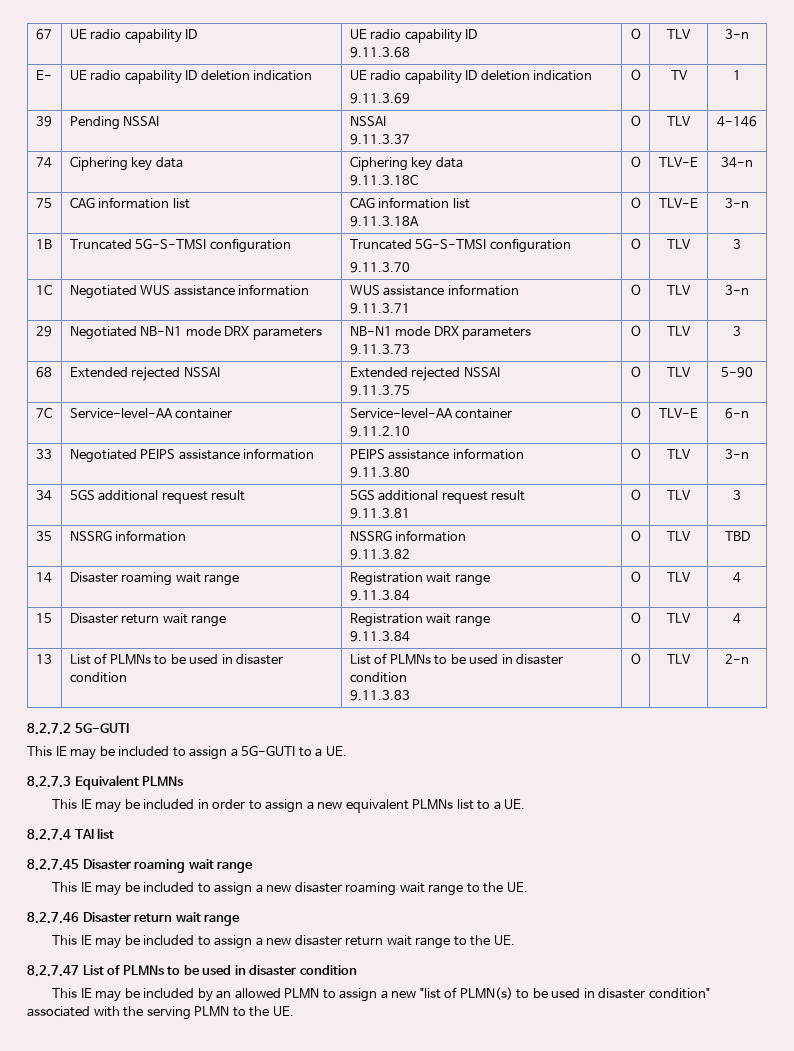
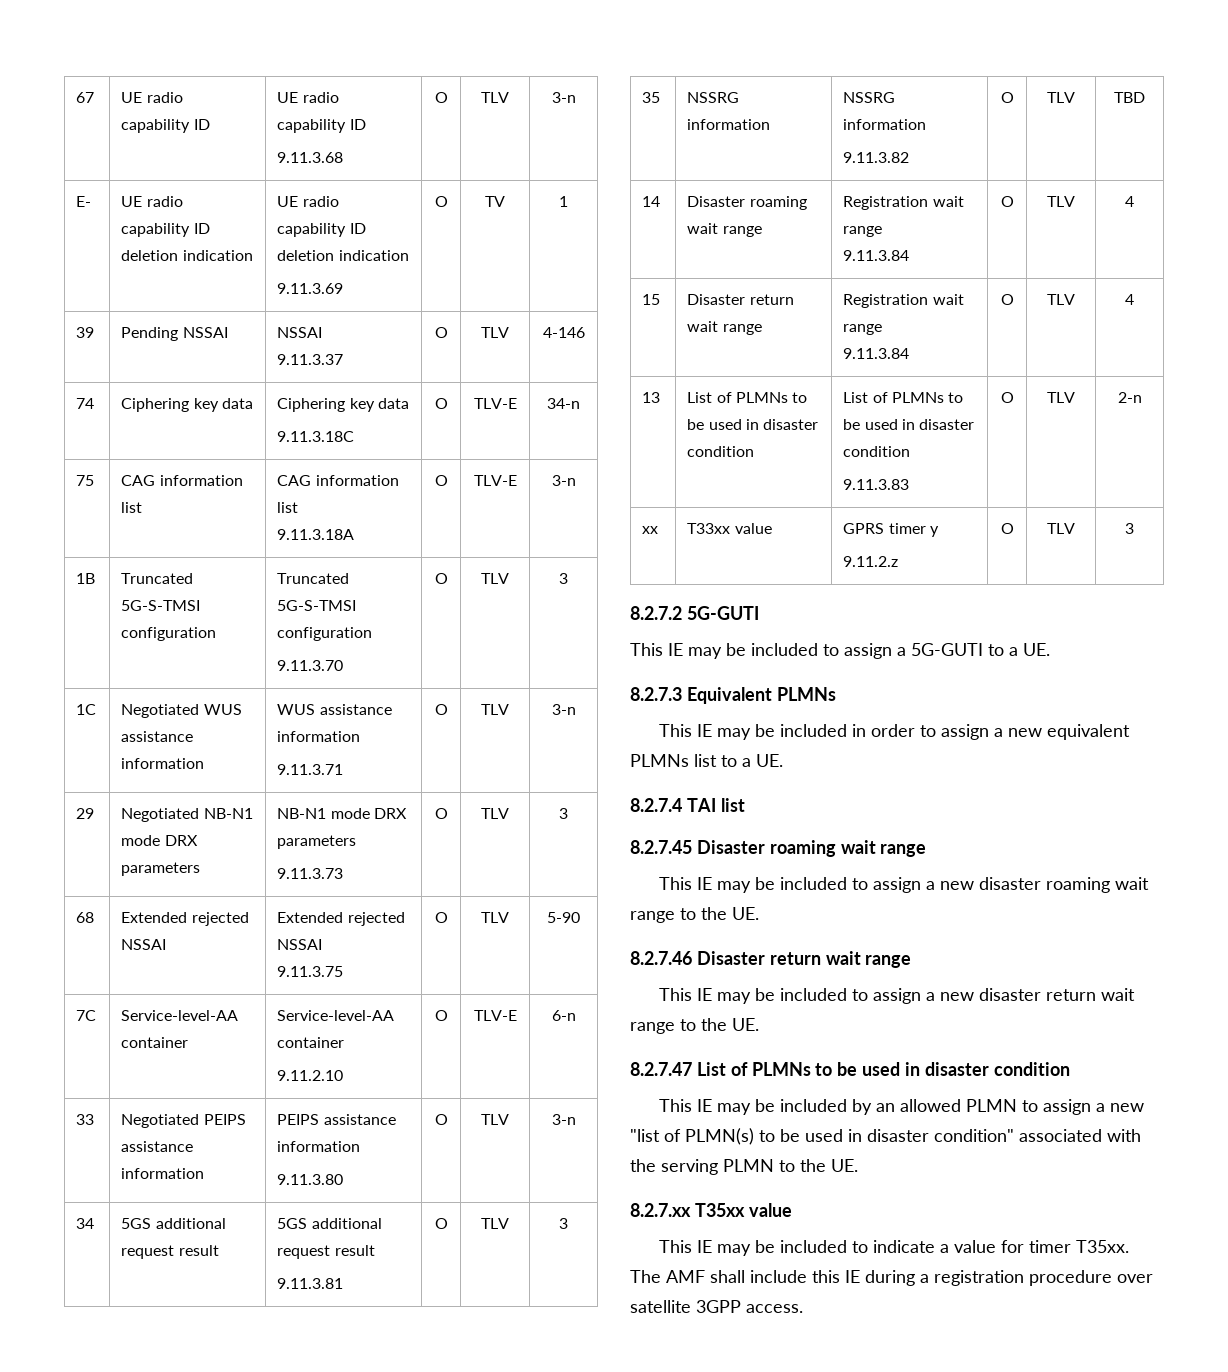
+ xx | T33xx value | GPRS timer y
+ 9.11.2.z | O | TLV | 3
+ 8.2.7.xx T35xx value
+ This IE may be included to indicate a value for timer T35xx. The AMF shall include this IE during a registration procedure over satellite 3GPP access.

